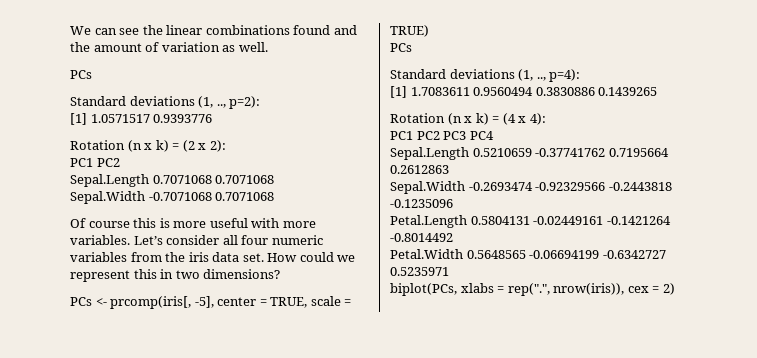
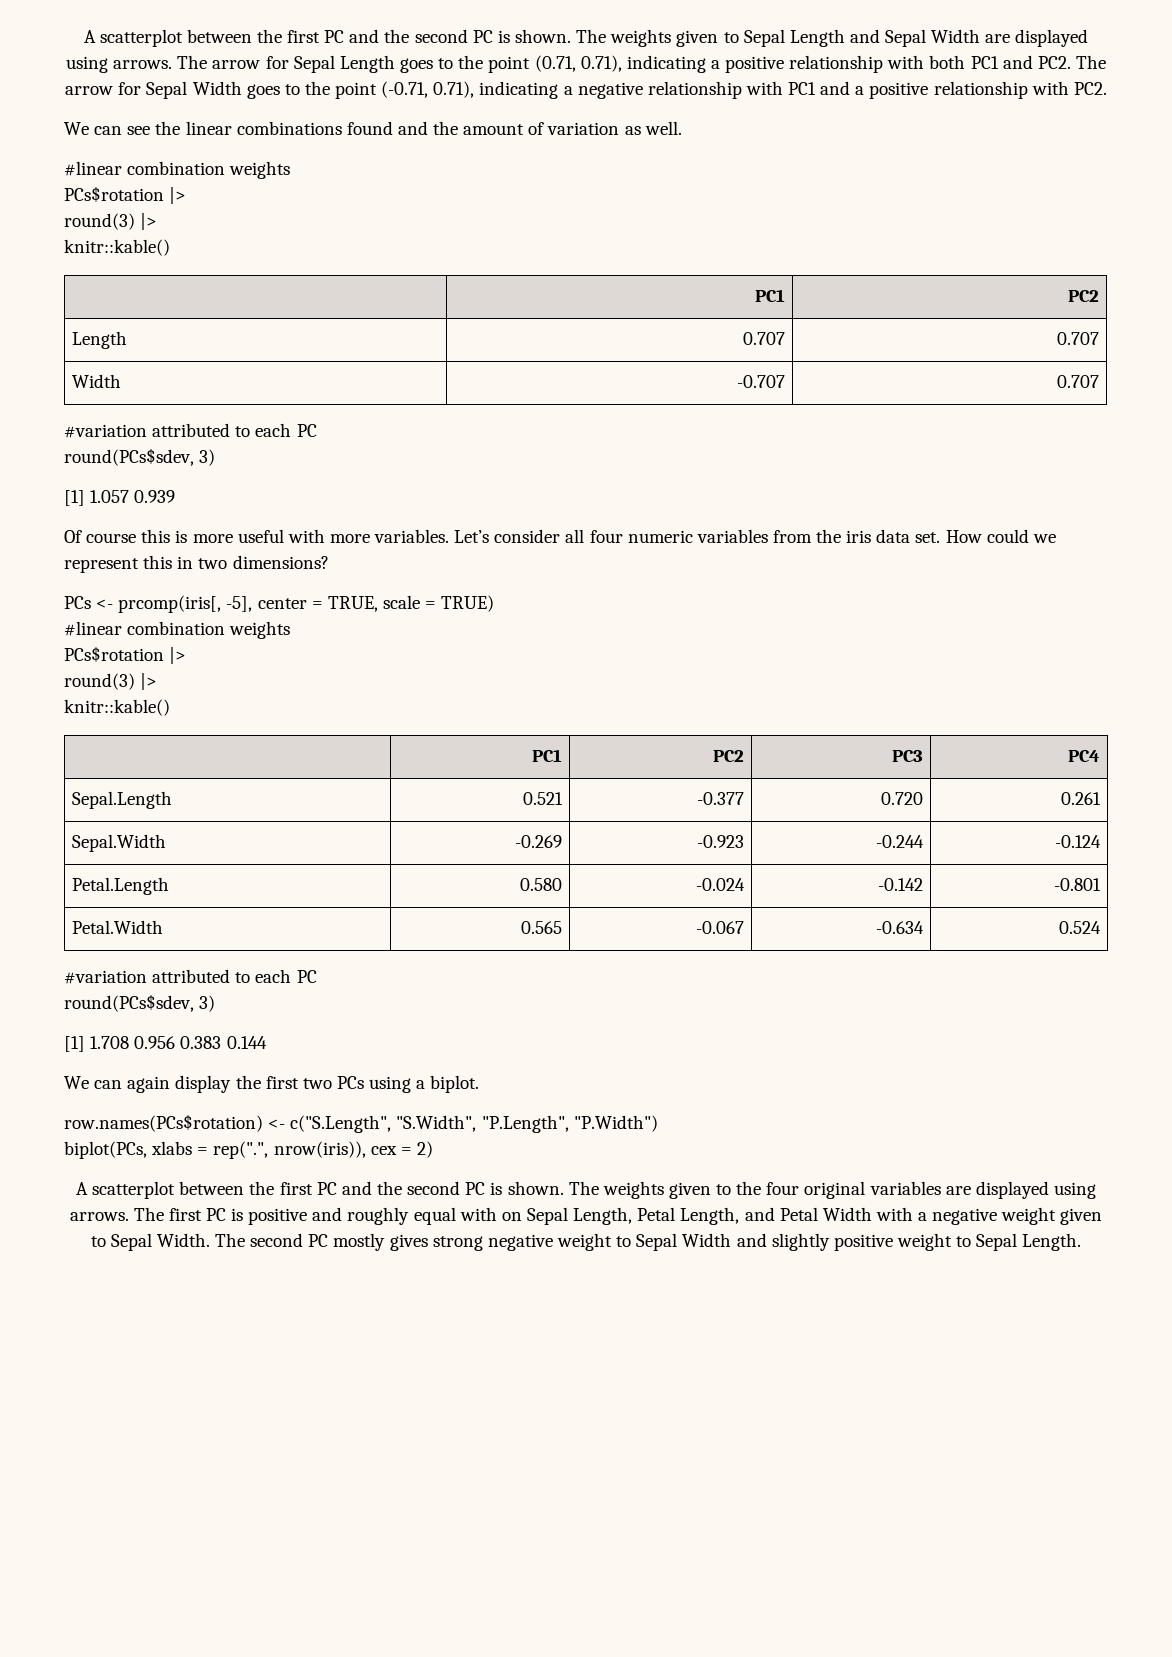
+ A scatterplot between the first PC and the second PC is shown. The weights given to Sepal Length and Sepal Width are displayed using arrows. The arrow for Sepal Length goes to the point (0.71, 0.71), indicating a positive relationship with both PC1 and PC2. The arrow for Sepal Width goes to the point (-0.71, 0.71), indicating a negative relationship with PC1 and a positive relationship with PC2.
  We can see the linear combinations found and the amount of variation as well.
- PCs
- Standard deviations (1, .., p=2):
- [1] 1.0571517 0.9393776
- Rotation (n x k) = (2 x 2):
- PC1 PC2
- Sepal.Length 0.7071068 0.7071068
- Sepal.Width -0.7071068 0.7071068
+ #linear combination weights
+ PCs$rotation |>
+ round(3) |>
+ knitr::kable()
+ | PC1 | PC2
+ Length | 0.707 | 0.707
+ Width | -0.707 | 0.707
+ #variation attributed to each PC
+ round(PCs$sdev, 3)
+ [1] 1.057 0.939
  PCs <- prcomp(iris[, -5], center = TRUE, scale = TRUE)
- PCs
- Standard deviations (1, .., p=4):
- [1] 1.7083611 0.9560494 0.3830886 0.1439265
- Rotation (n x k) = (4 x 4):
- PC1 PC2 PC3 PC4
- Sepal.Length 0.5210659 -0.37741762 0.7195664 0.2612863
- Sepal.Width -0.2693474 -0.92329566 -0.2443818 -0.1235096
- Petal.Length 0.5804131 -0.02449161 -0.1421264 -0.8014492
- Petal.Width 0.5648565 -0.06694199 -0.6342727 0.5235971
+ #linear combination weights
+ PCs$rotation |>
+ round(3) |>
+ knitr::kable()
+ | PC1 | PC2 | PC3 | PC4
+ Sepal.Length | 0.521 | -0.377 | 0.720 | 0.261
+ Sepal.Width | -0.269 | -0.923 | -0.244 | -0.124
+ Petal.Length | 0.580 | -0.024 | -0.142 | -0.801
+ Petal.Width | 0.565 | -0.067 | -0.634 | 0.524
+ #variation attributed to each PC
+ round(PCs$sdev, 3)
+ [1] 1.708 0.956 0.383 0.144
+ We can again display the first two PCs using a biplot.
+ row.names(PCs$rotation) <- c("S.Length", "S.Width", "P.Length", "P.Width")
+ A scatterplot between the first PC and the second PC is shown. The weights given to the four original variables are displayed using arrows. The first PC is positive and roughly equal with on Sepal Length, Petal Length, and Petal Width with a negative weight given to Sepal Width. The second PC mostly gives strong negative weight to Sepal Width and slightly positive weight to Sepal Length.

